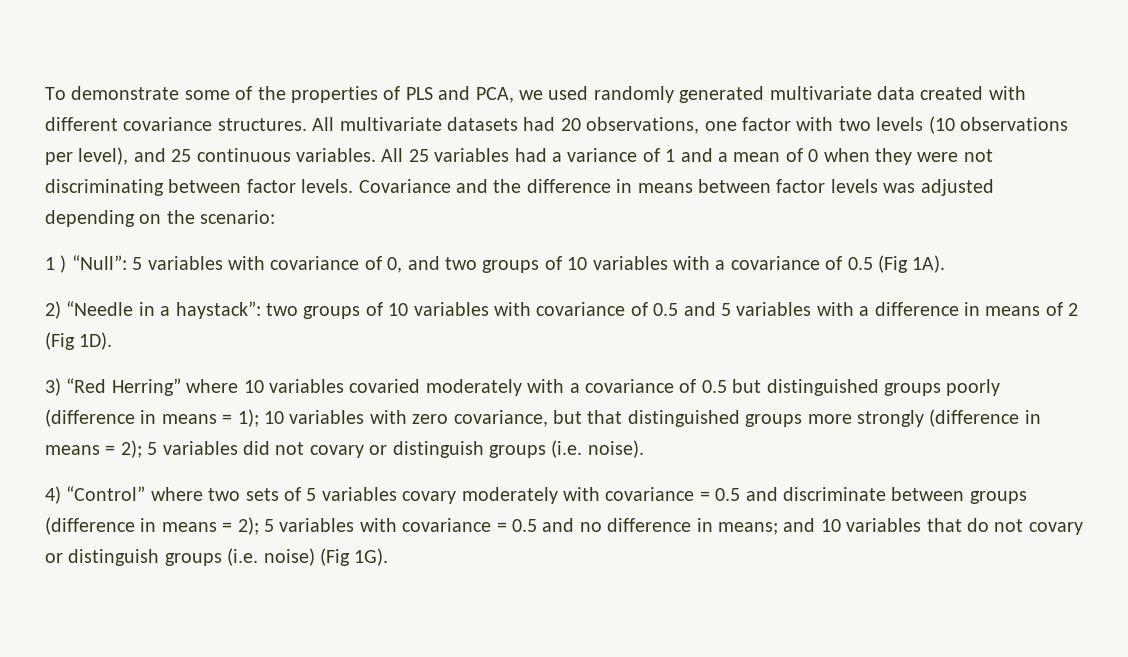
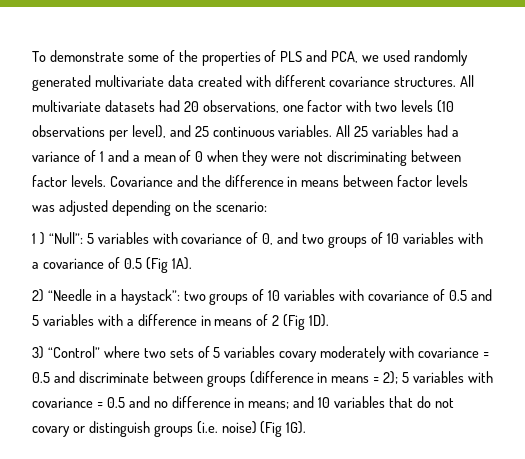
- 3) “Red Herring” where 10 variables covaried moderately with a covariance of 0.5 but distinguished groups poorly (difference in means = 1); 10 variables with zero covariance, but that distinguished groups more strongly (difference in means = 2); 5 variables did not covary or distinguish groups (i.e. noise).
- 4) “Control” where two sets of 5 variables covary moderately with covariance = 0.5 and discriminate between groups (difference in means = 2); 5 variables with covariance = 0.5 and no difference in means; and 10 variables that do not covary or distinguish groups (i.e. noise) (Fig 1G).
+ 3) “Control” where two sets of 5 variables covary moderately with covariance = 0.5 and discriminate between groups (difference in means = 2); 5 variables with covariance = 0.5 and no difference in means; and 10 variables that do not covary or distinguish groups (i.e. noise) (Fig 1G).

